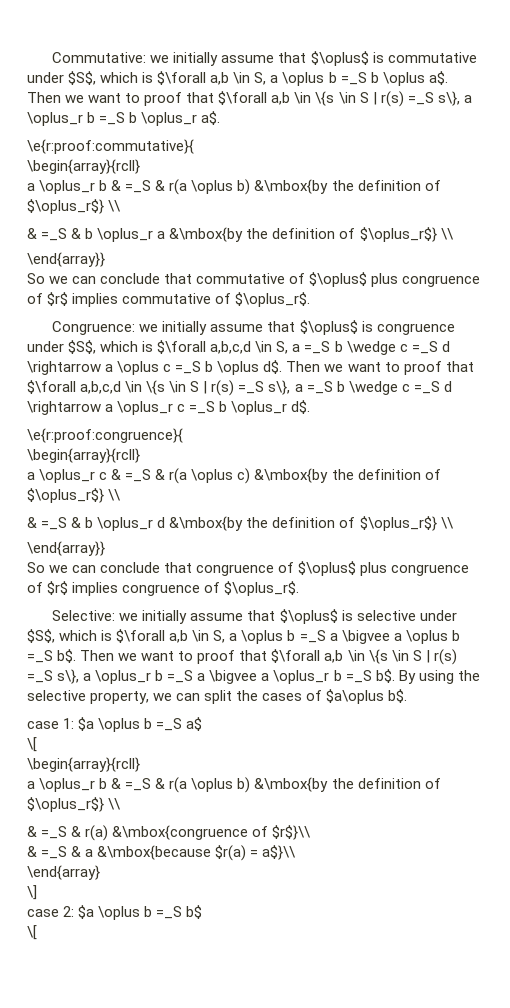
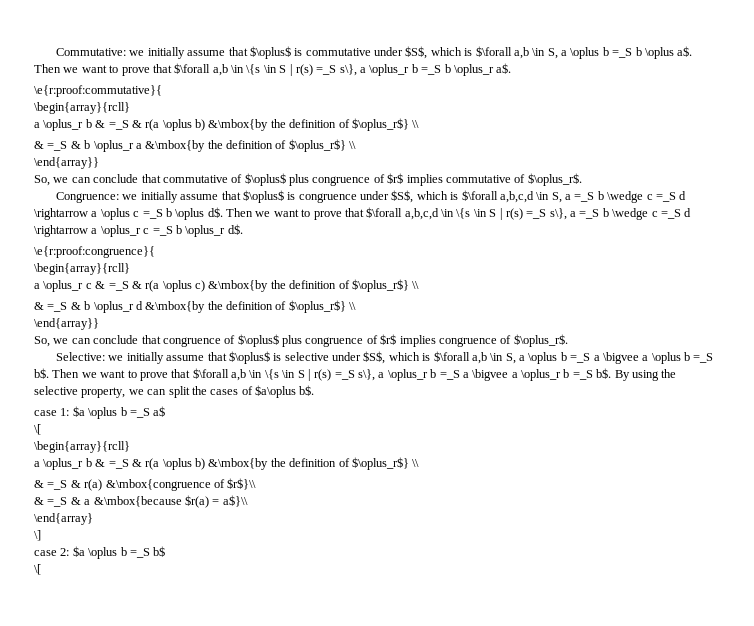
- Then we want to proof that $\forall a,b \in \{s \in S | r(s) =_S s\}, a \oplus_r b =_S b \oplus_r a$.
+ Then we want to prove that $\forall a,b \in \{s \in S | r(s) =_S s\}, a \oplus_r b =_S b \oplus_r a$.
- So we can conclude that commutative of $\oplus$ plus congruence of $r$ implies commutative of $\oplus_r$.
+ So, we can conclude that commutative of $\oplus$ plus congruence of $r$ implies commutative of $\oplus_r$.
- Then we want to proof that $\forall a,b,c,d \in \{s \in S | r(s) =_S s\}, a =_S b \wedge c =_S d \rightarrow a \oplus_r c =_S b \oplus_r d$.
+ Then we want to prove that $\forall a,b,c,d \in \{s \in S | r(s) =_S s\}, a =_S b \wedge c =_S d \rightarrow a \oplus_r c =_S b \oplus_r d$.
- So we can conclude that congruence of $\oplus$ plus congruence of $r$ implies congruence of $\oplus_r$.
+ So, we can conclude that congruence of $\oplus$ plus congruence of $r$ implies congruence of $\oplus_r$.
- Then we want to proof that $\forall a,b \in \{s \in S | r(s) =_S s\}, a \oplus_r b =_S a \bigvee a \oplus_r b =_S b$.
+ Then we want to prove that $\forall a,b \in \{s \in S | r(s) =_S s\}, a \oplus_r b =_S a \bigvee a \oplus_r b =_S b$.

